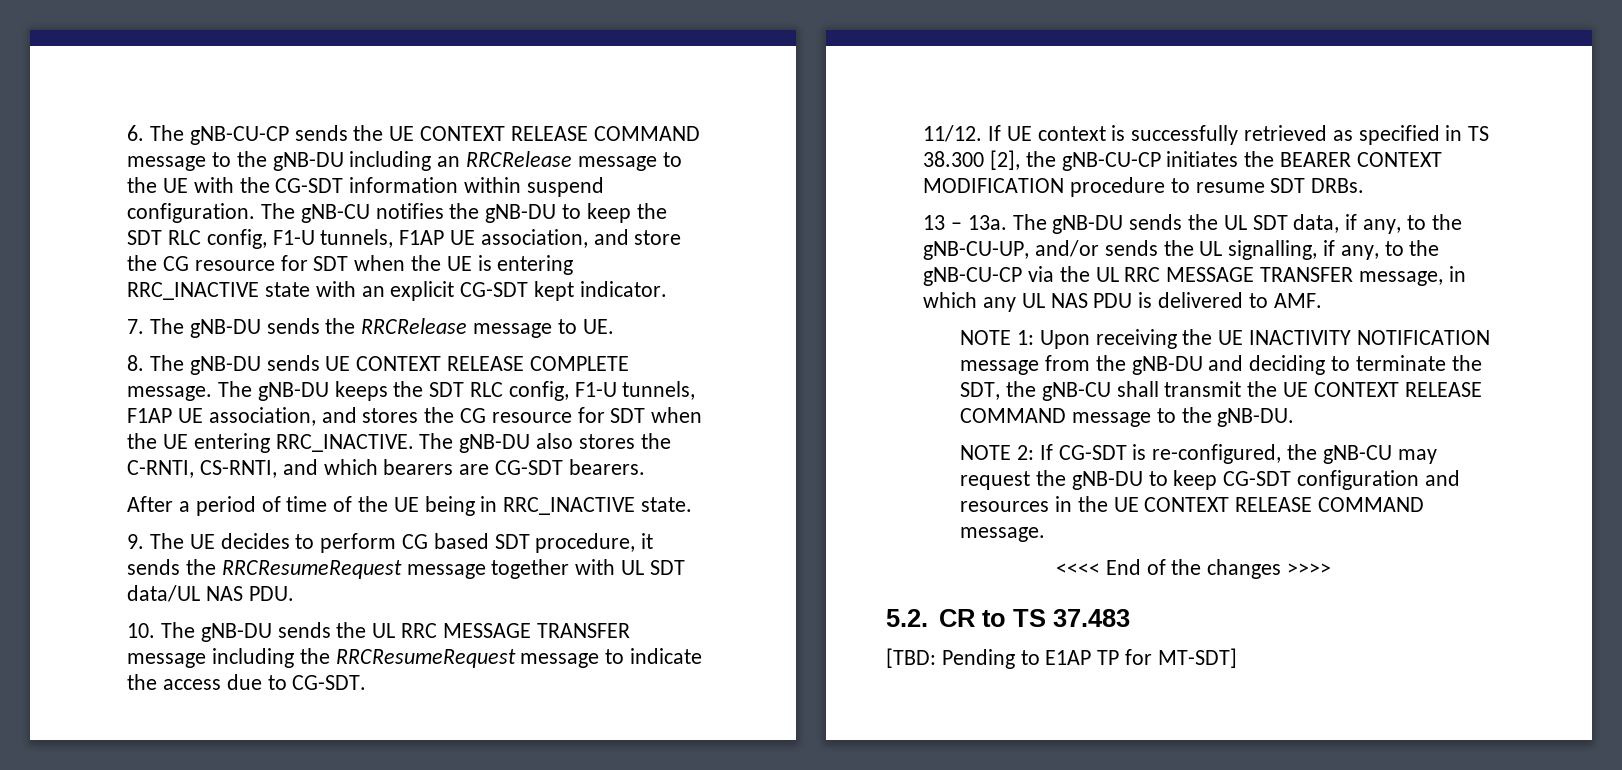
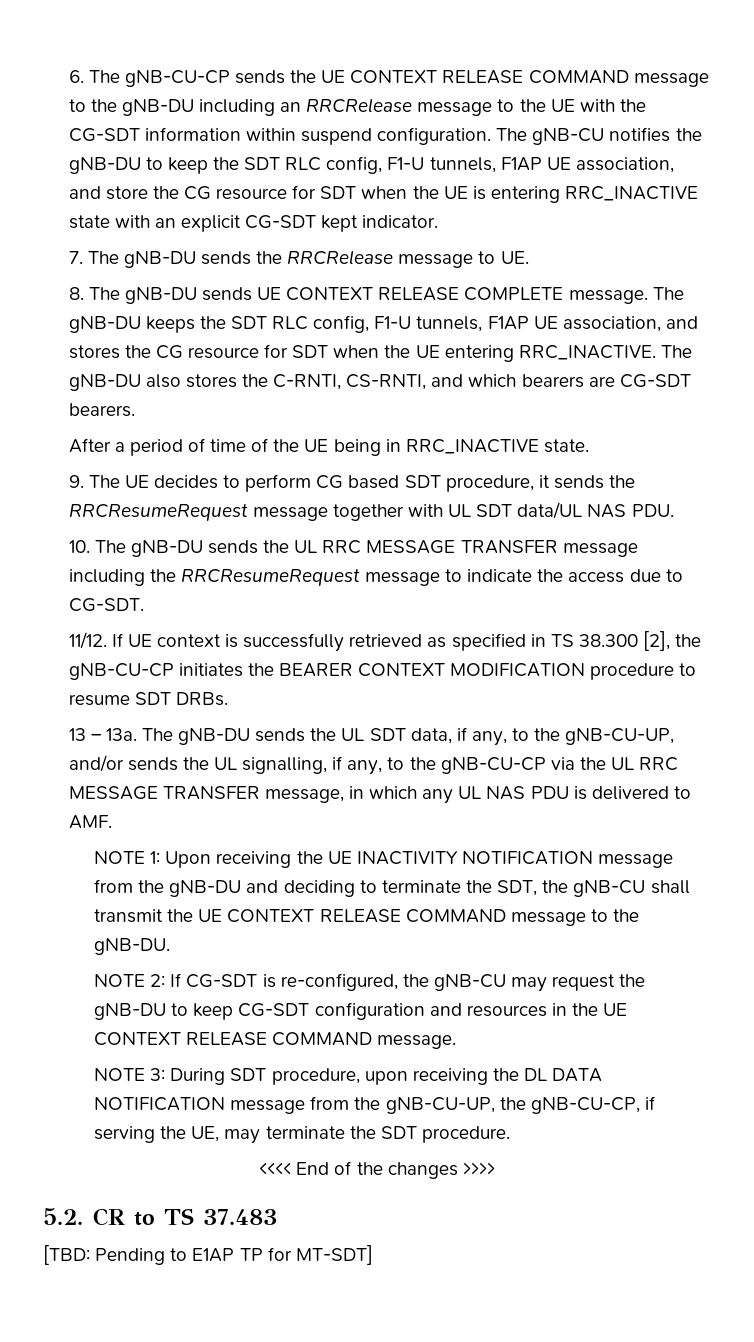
+ NOTE 3: During SDT procedure, upon receiving the DL DATA NOTIFICATION message from the gNB-CU-UP, the gNB-CU-CP, if serving the UE, may terminate the SDT procedure.

